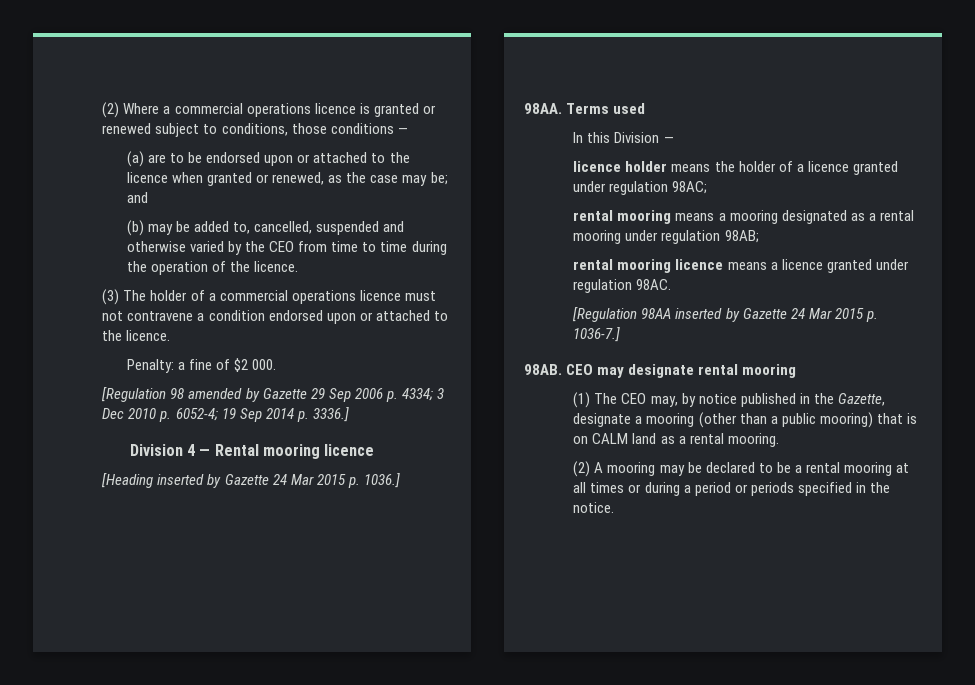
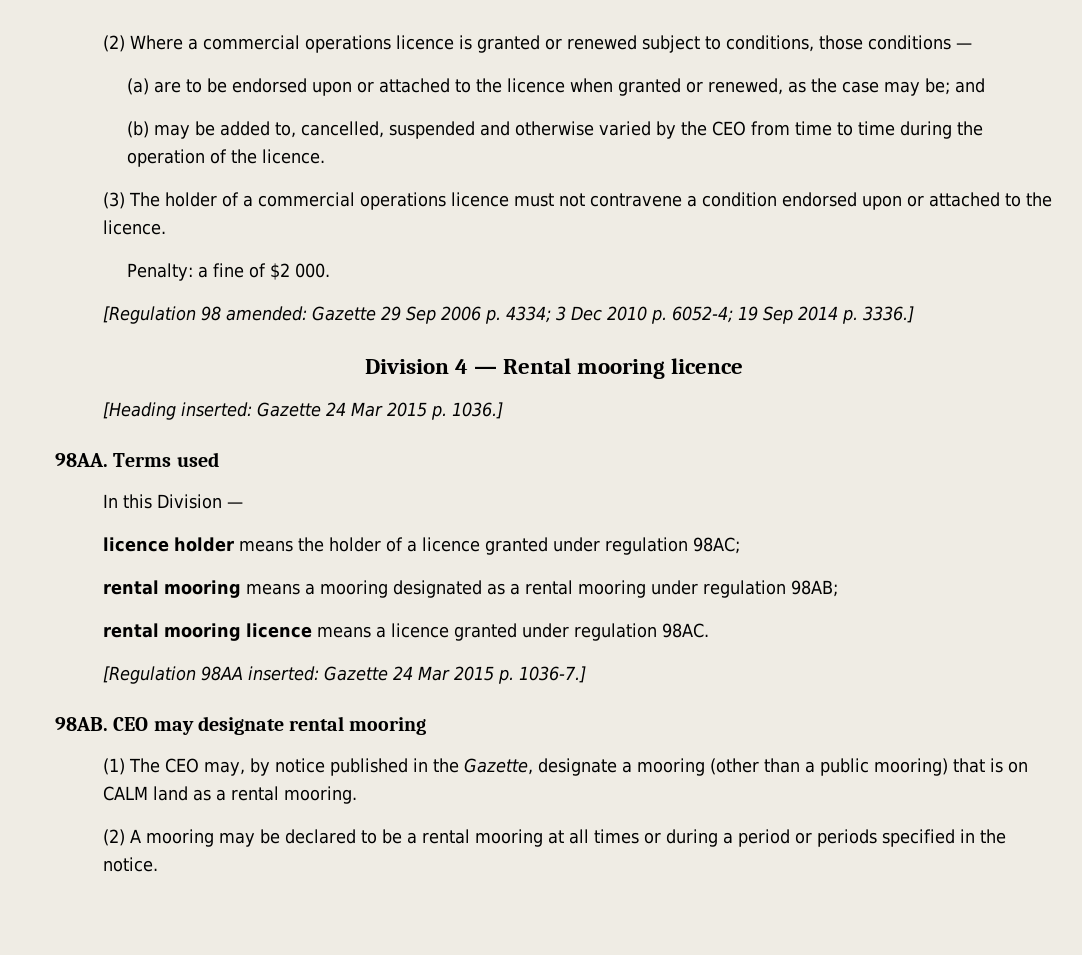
- [Regulation 98 amended by Gazette 29 Sep 2006 p. 4334; 3 Dec 2010 p. 6052-4; 19 Sep 2014 p. 3336.]
+ [Regulation 98 amended: Gazette 29 Sep 2006 p. 4334; 3 Dec 2010 p. 6052-4; 19 Sep 2014 p. 3336.]
- [Heading inserted by Gazette 24 Mar 2015 p. 1036.]
+ [Heading inserted: Gazette 24 Mar 2015 p. 1036.]
- [Regulation 98AA inserted by Gazette 24 Mar 2015 p. 1036-7.]
+ [Regulation 98AA inserted: Gazette 24 Mar 2015 p. 1036-7.]

